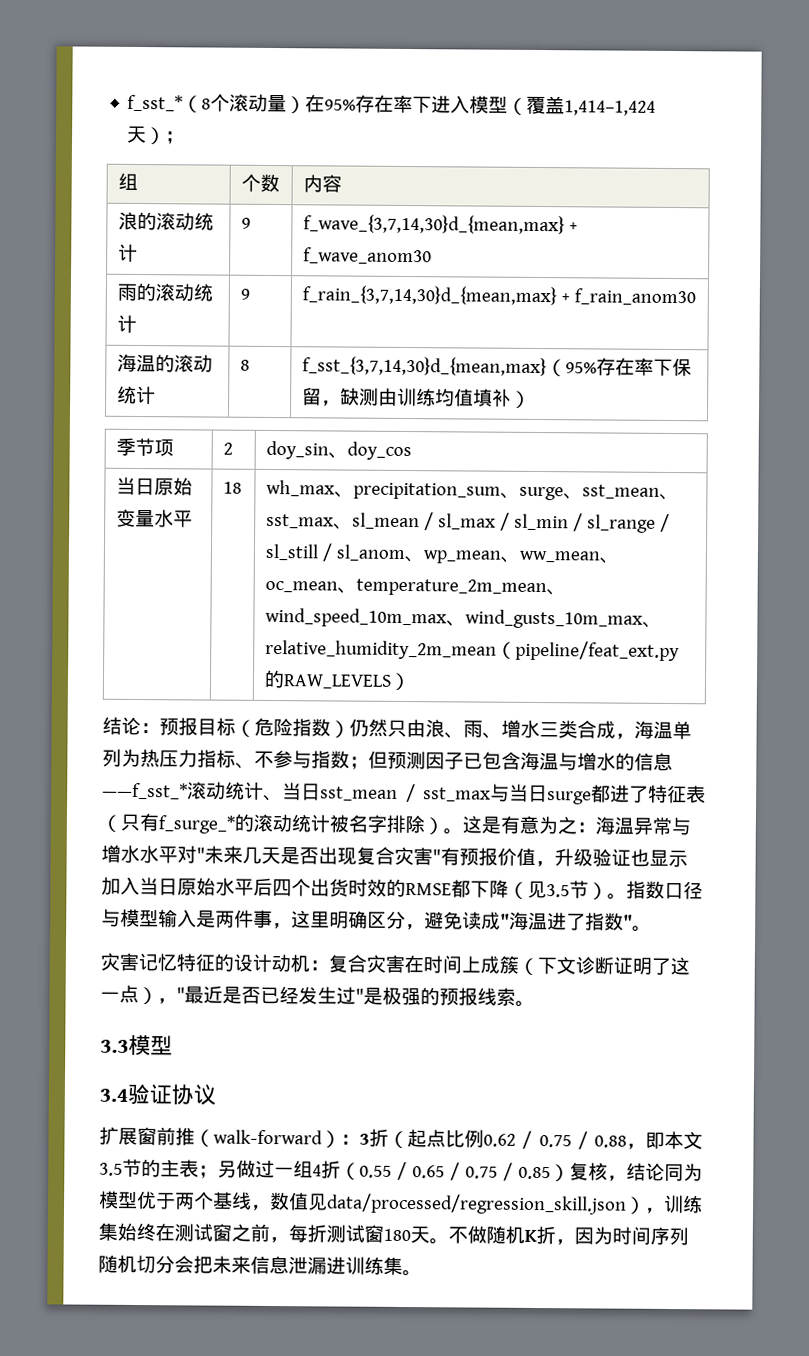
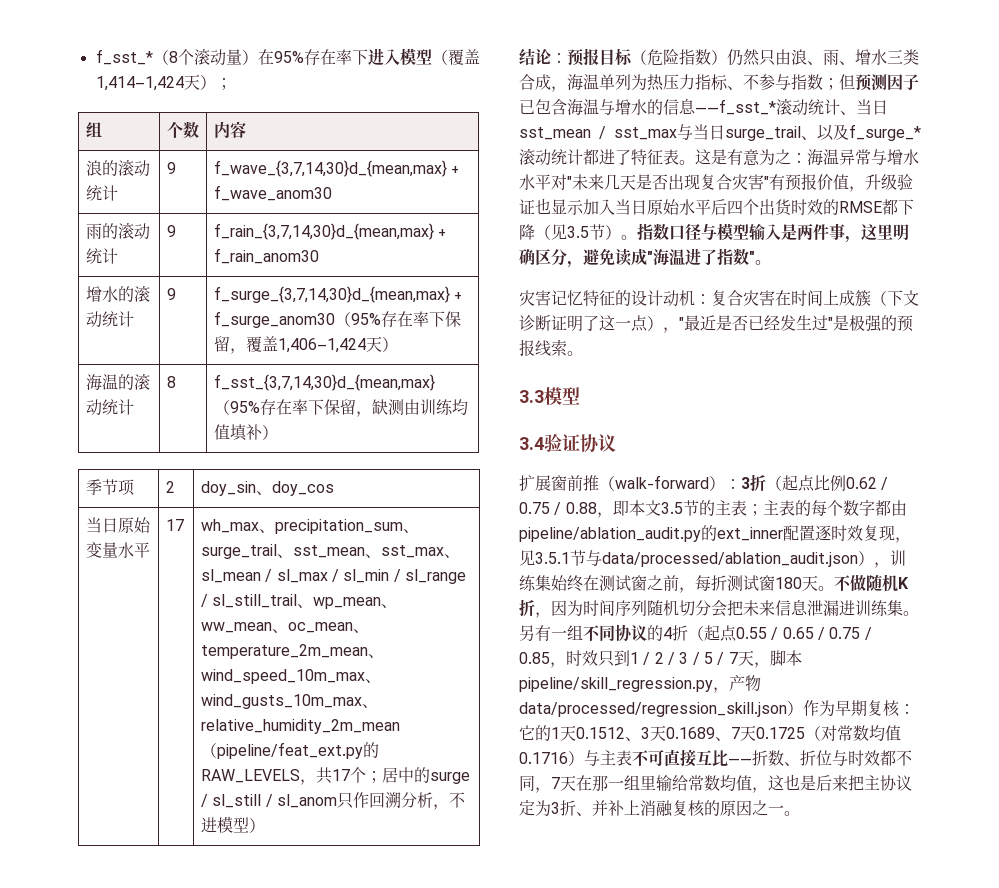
+ 增水的滚动统计 | 9 | f_surge_{3,7,14,30}d_{mean,max} + f_surge_anom30（95%存在率下保留，覆盖1,406–1,424天）
- 当日原始变量水平 | 18
+ 当日原始变量水平 | 17
- wh_max、precipitation_sum、surge、sst_mean、sst_max、sl_mean / sl_max / sl_min / sl_range / sl_still / sl_anom、wp_mean、ww_mean、oc_mean、temperature_2m_mean、wind_speed_10m_max、wind_gusts_10m_max、relative_humidity_2m_mean（pipeline/feat_ext.py的RAW_LEVELS）
+ wh_max、precipitation_sum、surge_trail、sst_mean、sst_max、sl_mean / sl_max / sl_min / sl_range / sl_still_trail、wp_mean、ww_mean、oc_mean、temperature_2m_mean、wind_speed_10m_max、wind_gusts_10m_max、relative_humidity_2m_mean（pipeline/feat_ext.py的RAW_LEVELS，共17个；居中的surge / sl_still / sl_anom只作回溯分析，不进模型）
- 结论：预报目标（危险指数）仍然只由浪、雨、增水三类合成，海温单列为热压力指标、不参与指数；但预测因子已包含海温与增水的信息——f_sst_*滚动统计、当日sst_mean / sst_max与当日surge都进了特征表（只有f_surge_*的滚动统计被名字排除）。
+ 结论：预报目标（危险指数）仍然只由浪、雨、增水三类合成，海温单列为热压力指标、不参与指数；但预测因子已包含海温与增水的信息——f_sst_*滚动统计、当日sst_mean / sst_max与当日surge_trail、以及f_surge_*滚动统计都进了特征表。
- 扩展窗前推（walk-forward）：3折（起点比例0.62 / 0.75 / 0.88，即本文3.5节的主表；另做过一组4折（0.55 / 0.65 / 0.75 / 0.85）复核，结论同为模型优于两个基线，数值见data/processed/regression_skill.json），训练集始终在测试窗之前，每折测试窗180天。
+ 扩展窗前推（walk-forward）：3折（起点比例0.62 / 0.75 / 0.88，即本文3.5节的主表；主表的每个数字都由pipeline/ablation_audit.py的ext_inner配置逐时效复现，见3.5.1节与data/processed/ablation_audit.json），训练集始终在测试窗之前，每折测试窗180天。
+ 另有一组不同协议的4折（起点0.55 / 0.65 / 0.75 / 0.85，时效只到1 / 2 / 3 / 5 / 7天，脚本pipeline/skill_regression.py，产物data/processed/regression_skill.json）作为早期复核：它的1天0.1512、3天0.1689、7天0.1725（对常数均值0.1716）与主表不可直接互比——折数、折位与时效都不同，7天在那一组里输给常数均值，这也是后来把主协议定为3折、并补上消融复核的原因之一。

